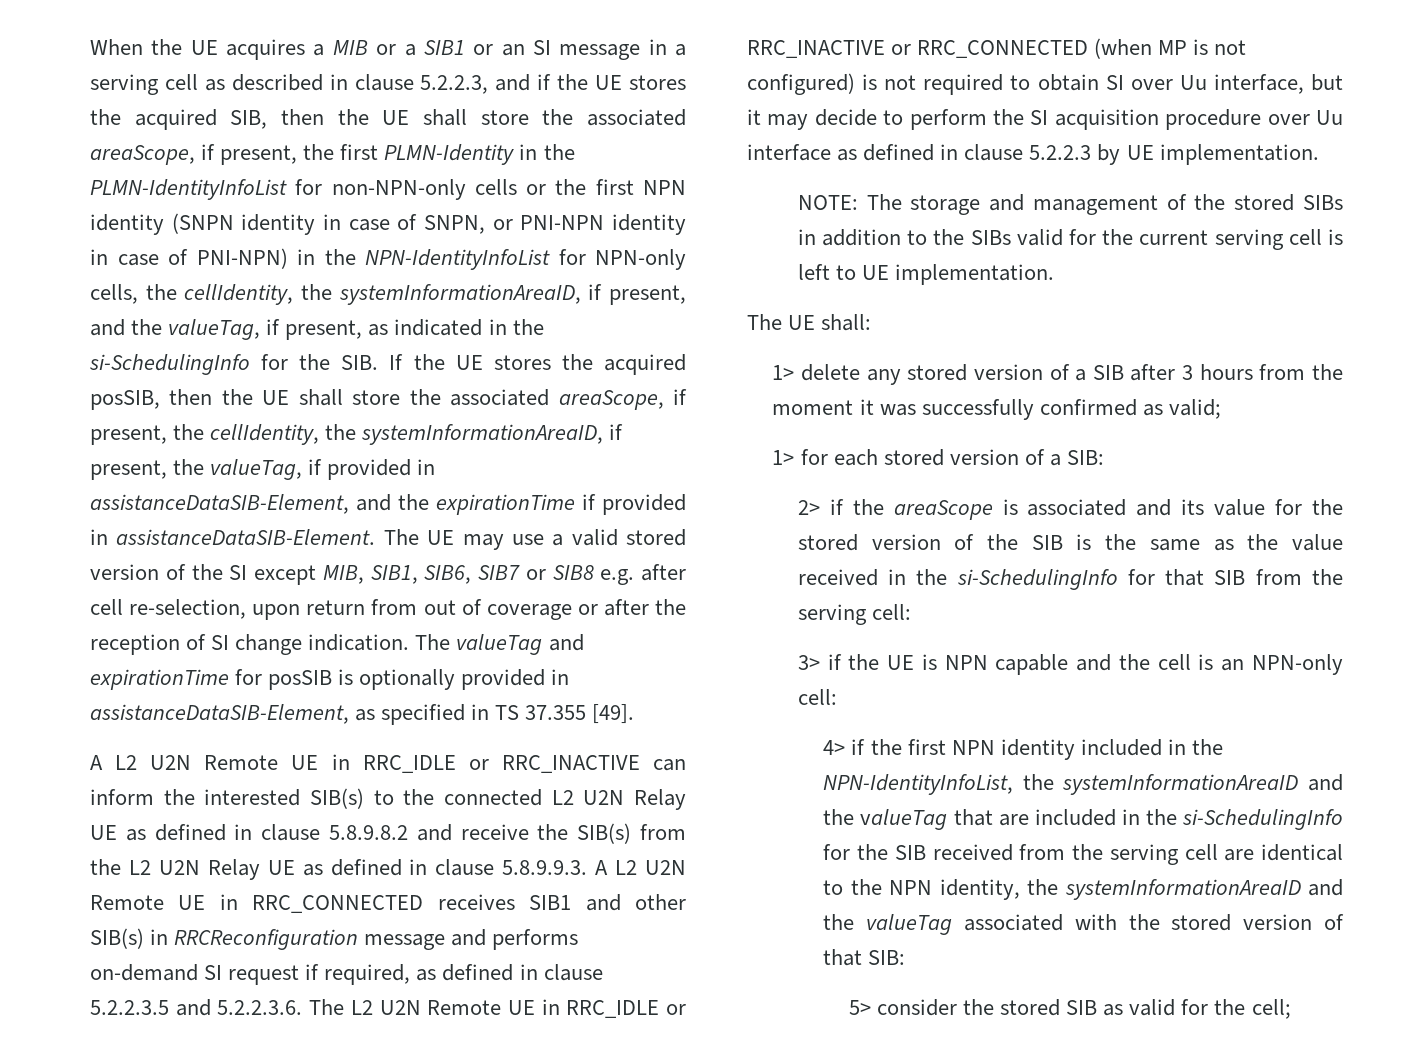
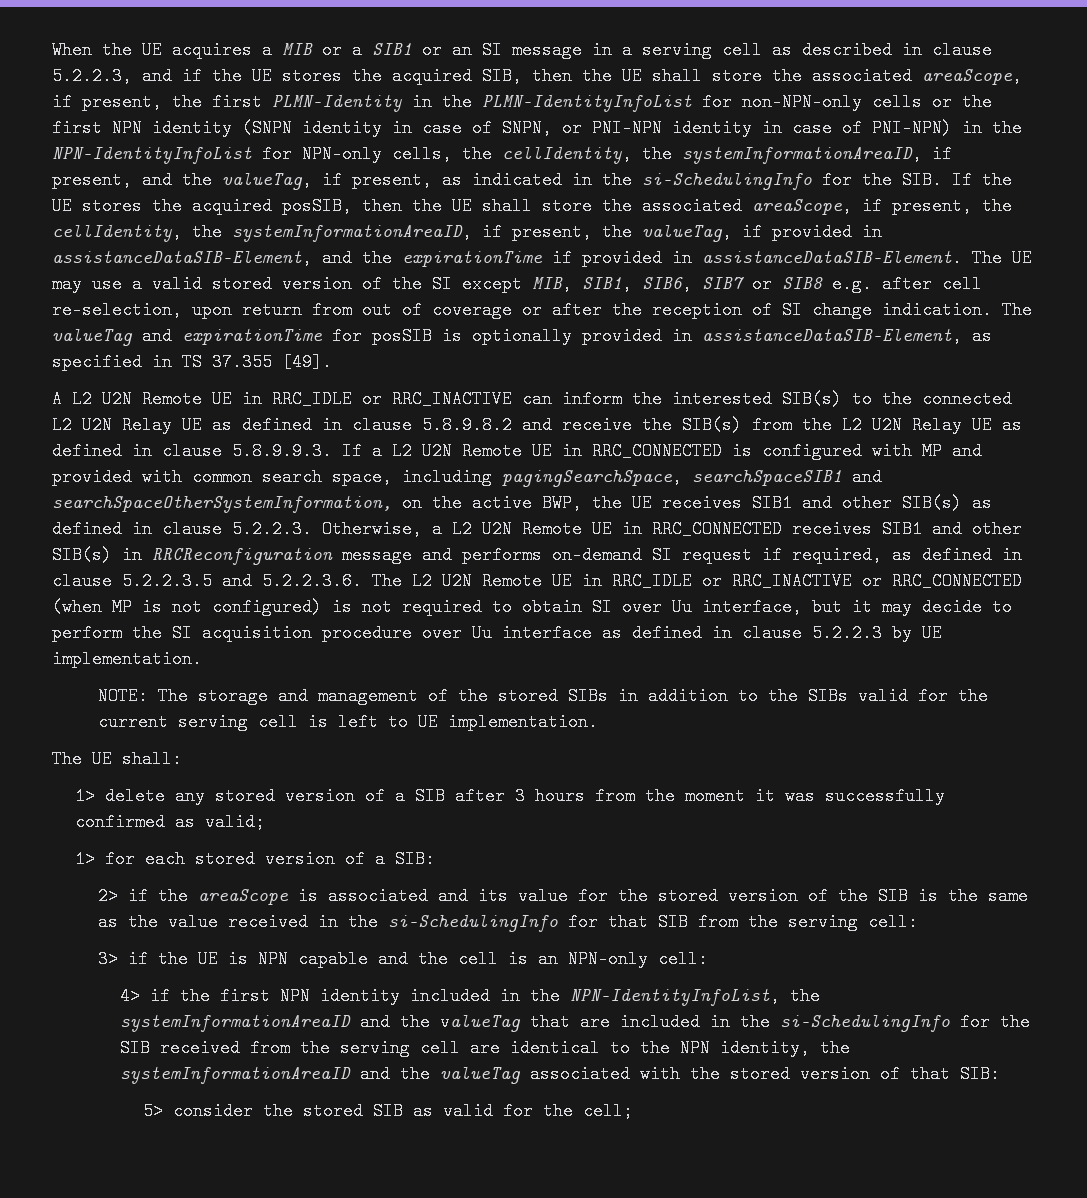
- A L2 U2N Remote UE in RRC_IDLE or RRC_INACTIVE can inform the interested SIB(s) to the connected L2 U2N Relay UE as defined in clause 5.8.9.8.2 and receive the SIB(s) from the L2 U2N Relay UE as defined in clause 5.8.9.9.3. A L2 U2N Remote UE in RRC_CONNECTED receives SIB1 and other SIB(s) in RRCReconfiguration message and performs on-demand SI request if required, as defined in clause 5.2.2.3.5 and 5.2.2.3.6. The L2 U2N Remote UE in RRC_IDLE or RRC_INACTIVE or RRC_CONNECTED (when MP is not configured) is not required to obtain SI over Uu interface, but it may decide to perform the SI acquisition procedure over Uu interface as defined in clause 5.2.2.3 by UE implementation.
+ A L2 U2N Remote UE in RRC_IDLE or RRC_INACTIVE can inform the interested SIB(s) to the connected L2 U2N Relay UE as defined in clause 5.8.9.8.2 and receive the SIB(s) from the L2 U2N Relay UE as defined in clause 5.8.9.9.3. If a L2 U2N Remote UE in RRC_CONNECTED is configured with MP and provided with common search space, including pagingSearchSpace, searchSpaceSIB1 and searchSpaceOtherSystemInformation, on the active BWP, the UE receives SIB1 and other SIB(s) as defined in clause 5.2.2.3. Otherwise, a L2 U2N Remote UE in RRC_CONNECTED receives SIB1 and other SIB(s) in RRCReconfiguration message and performs on-demand SI request if required, as defined in clause 5.2.2.3.5 and 5.2.2.3.6. The L2 U2N Remote UE in RRC_IDLE or RRC_INACTIVE or RRC_CONNECTED (when MP is not configured) is not required to obtain SI over Uu interface, but it may decide to perform the SI acquisition procedure over Uu interface as defined in clause 5.2.2.3 by UE implementation.

